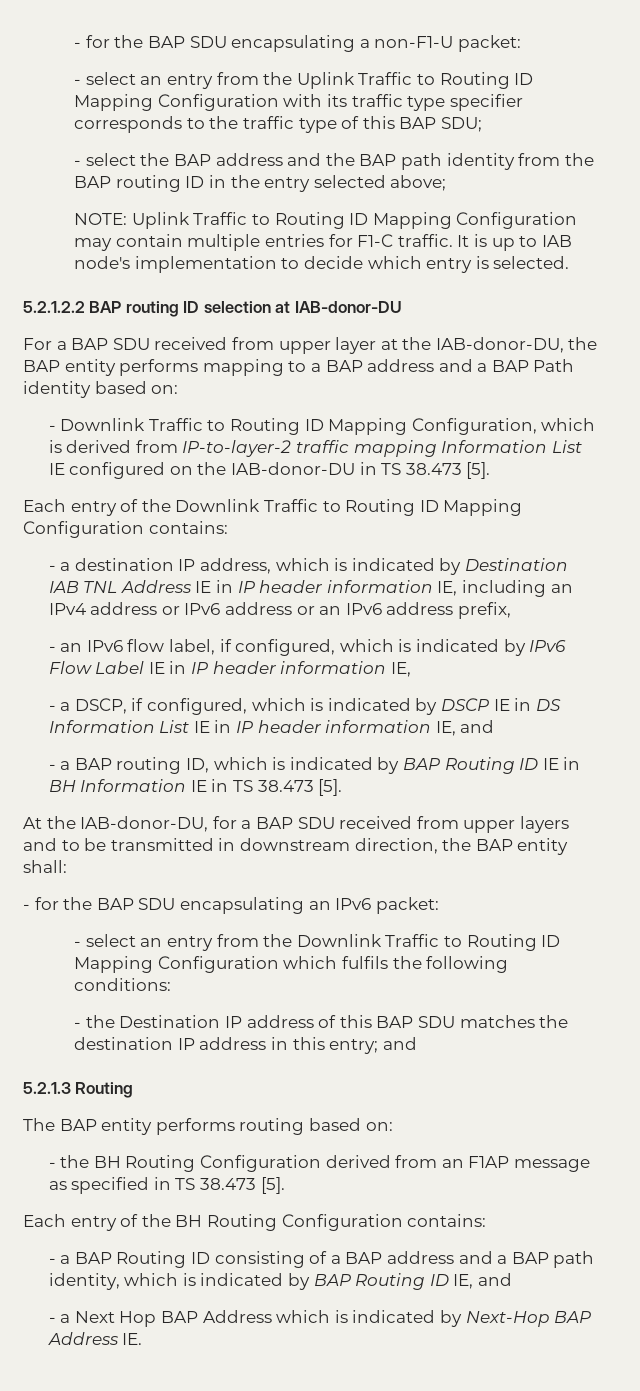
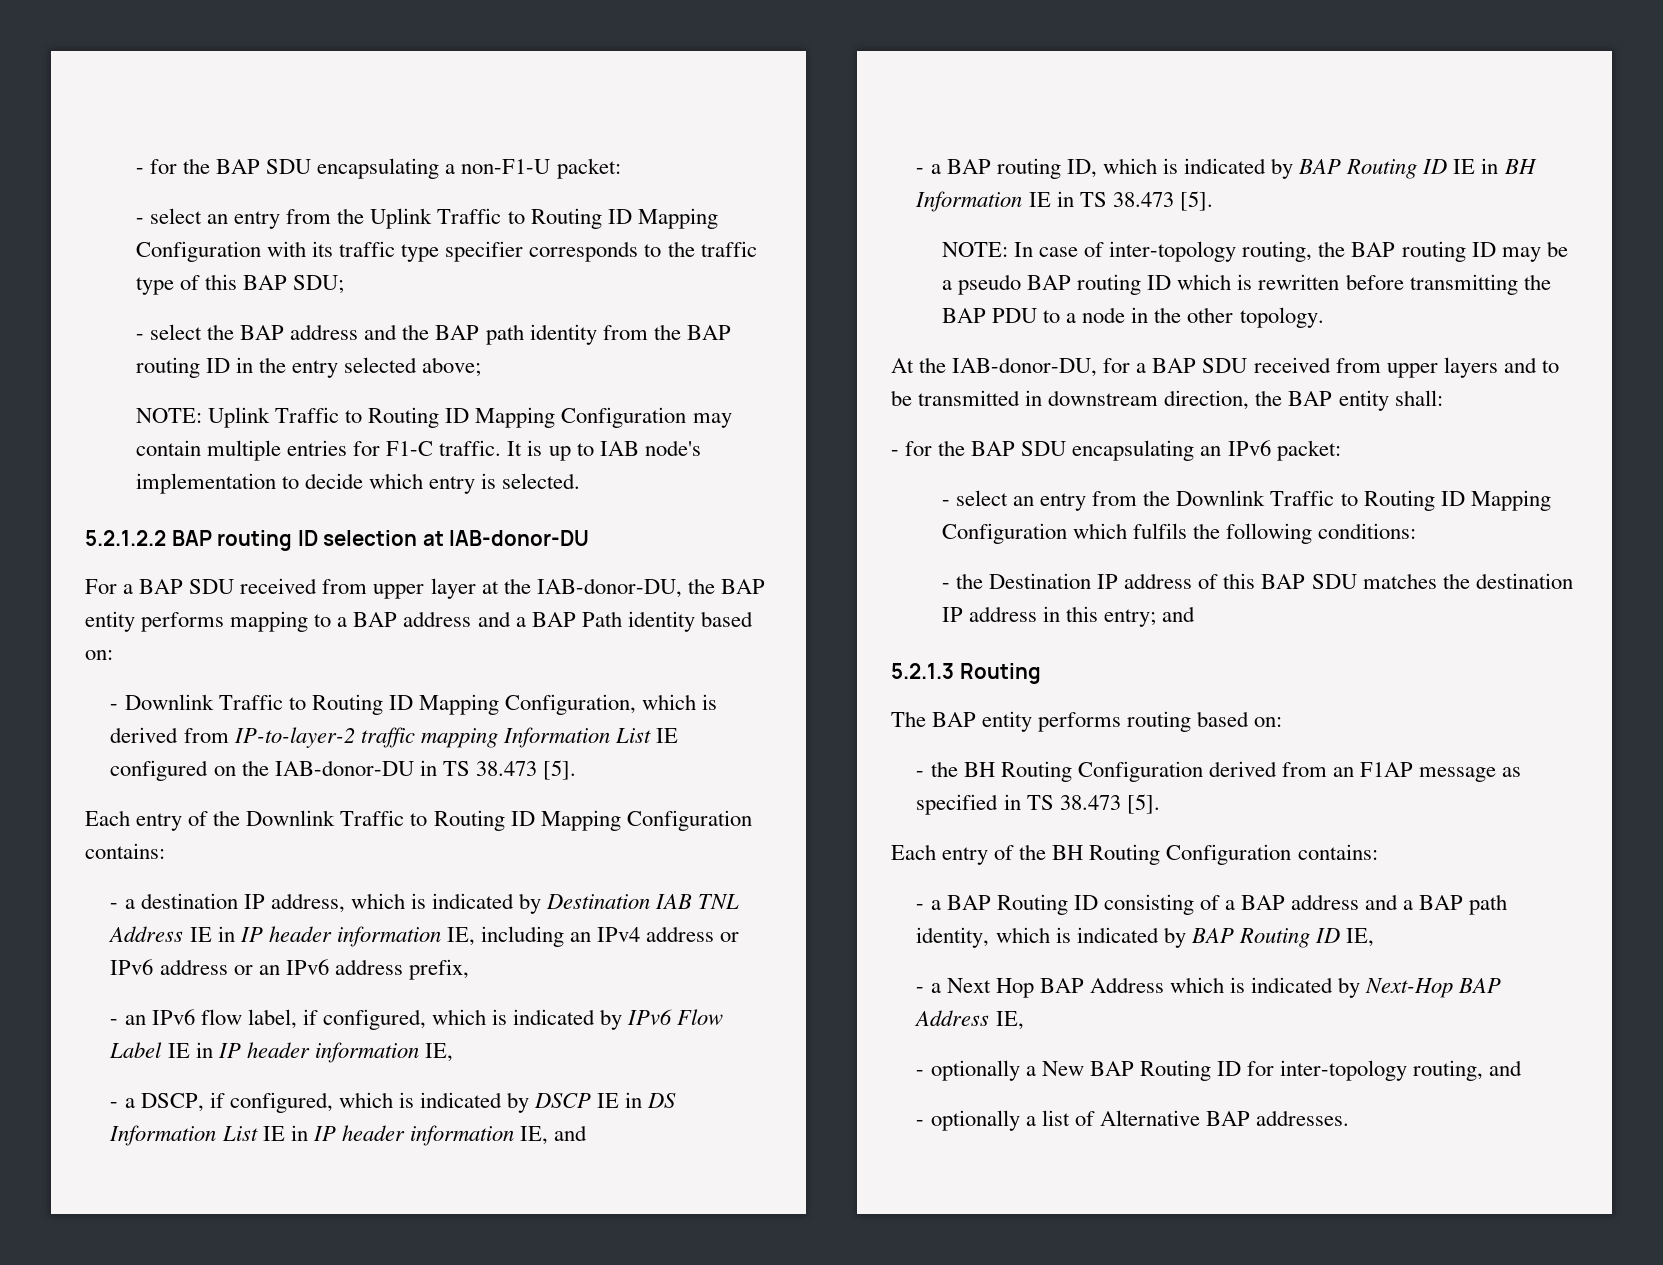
+ NOTE: In case of inter-topology routing, the BAP routing ID may be a pseudo BAP routing ID which is rewritten before transmitting the BAP PDU to a node in the other topology.
- - a BAP Routing ID consisting of a BAP address and a BAP path identity, which is indicated by BAP Routing ID IE, and
+ - a BAP Routing ID consisting of a BAP address and a BAP path identity, which is indicated by BAP Routing ID IE,
- - a Next Hop BAP Address which is indicated by Next-Hop BAP Address IE.
+ - a Next Hop BAP Address which is indicated by Next-Hop BAP Address IE,
+ - optionally a New BAP Routing ID for inter-topology routing, and
+ - optionally a list of Alternative BAP addresses.

